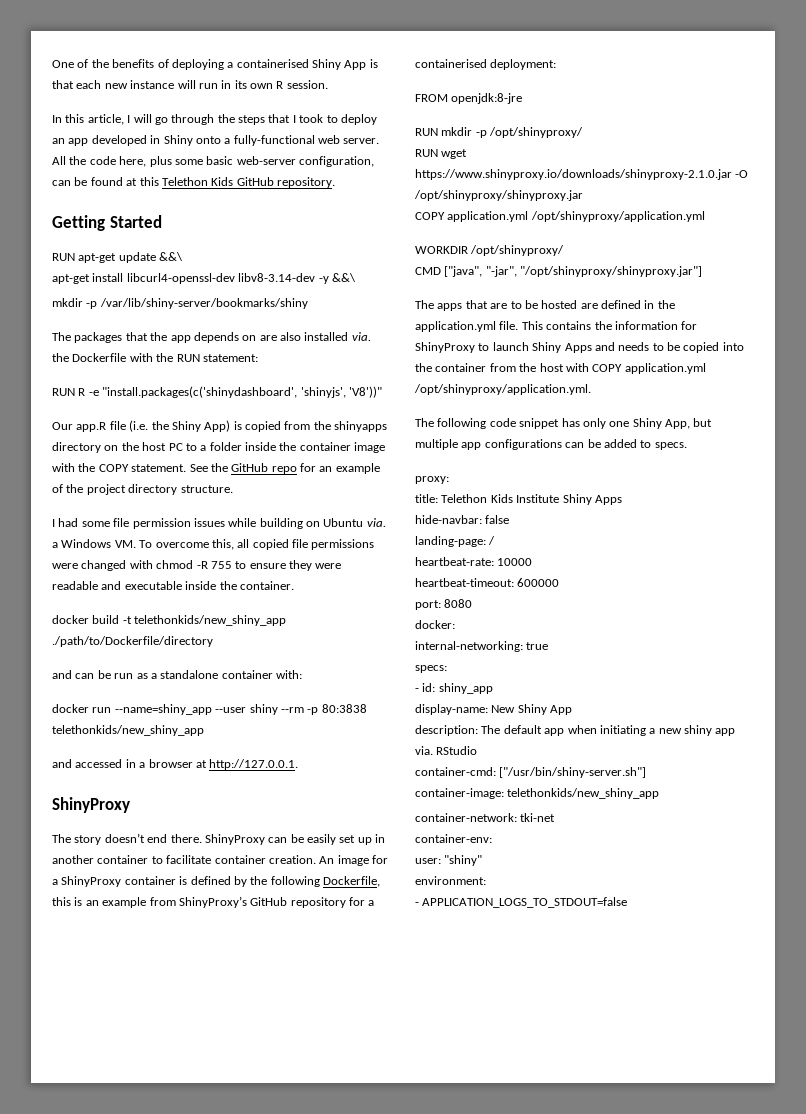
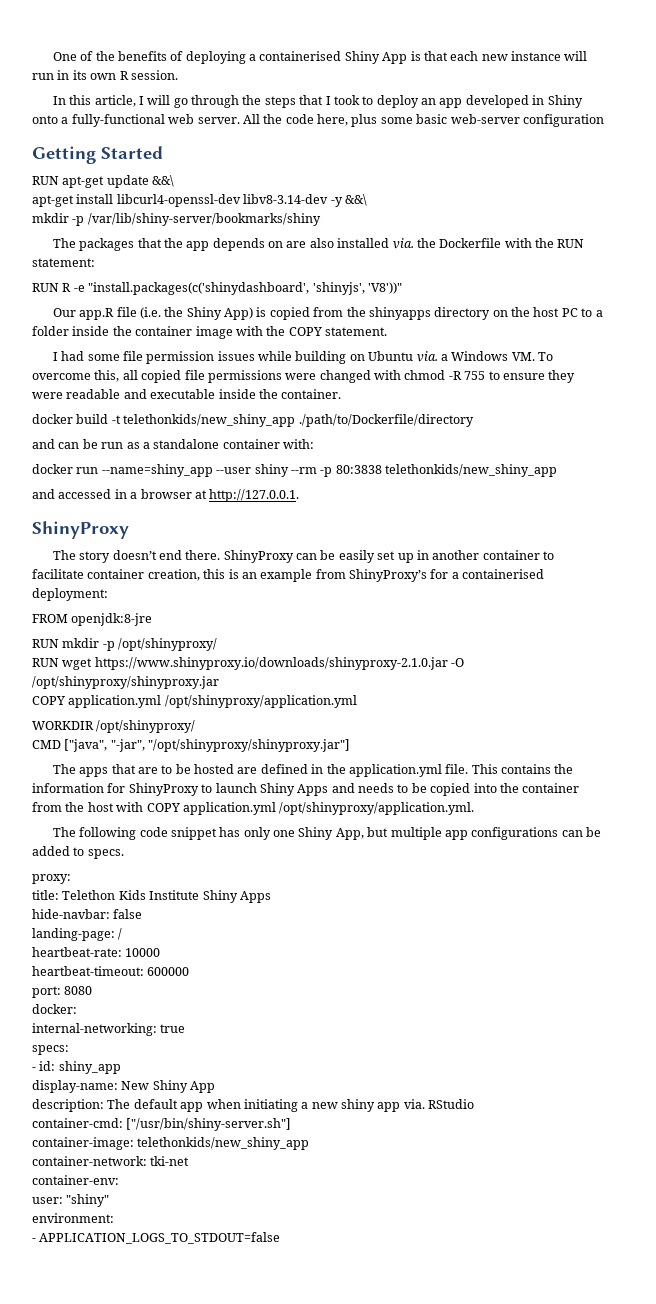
- All the code here, plus some basic web-server configuration, can be found at this Telethon Kids GitHub repository.
+ All the code here, plus some basic web-server configuration
- See the GitHub repo for an example of the project directory structure.
- ShinyProxy can be easily set up in another container to facilitate container creation. An image for a ShinyProxy container is defined by the following Dockerfile, this is an example from ShinyProxy’s GitHub repository for a containerised deployment:
+ ShinyProxy can be easily set up in another container to facilitate container creation, this is an example from ShinyProxy’s for a containerised deployment:

